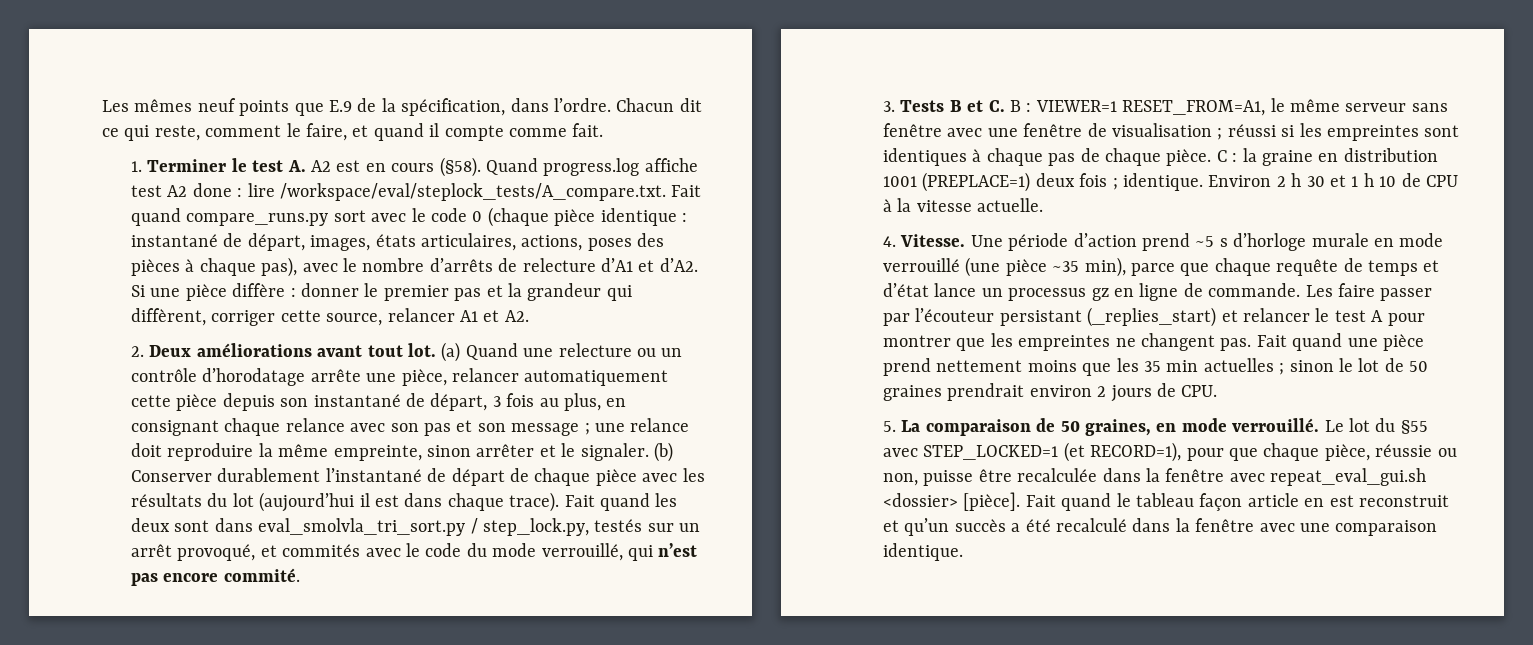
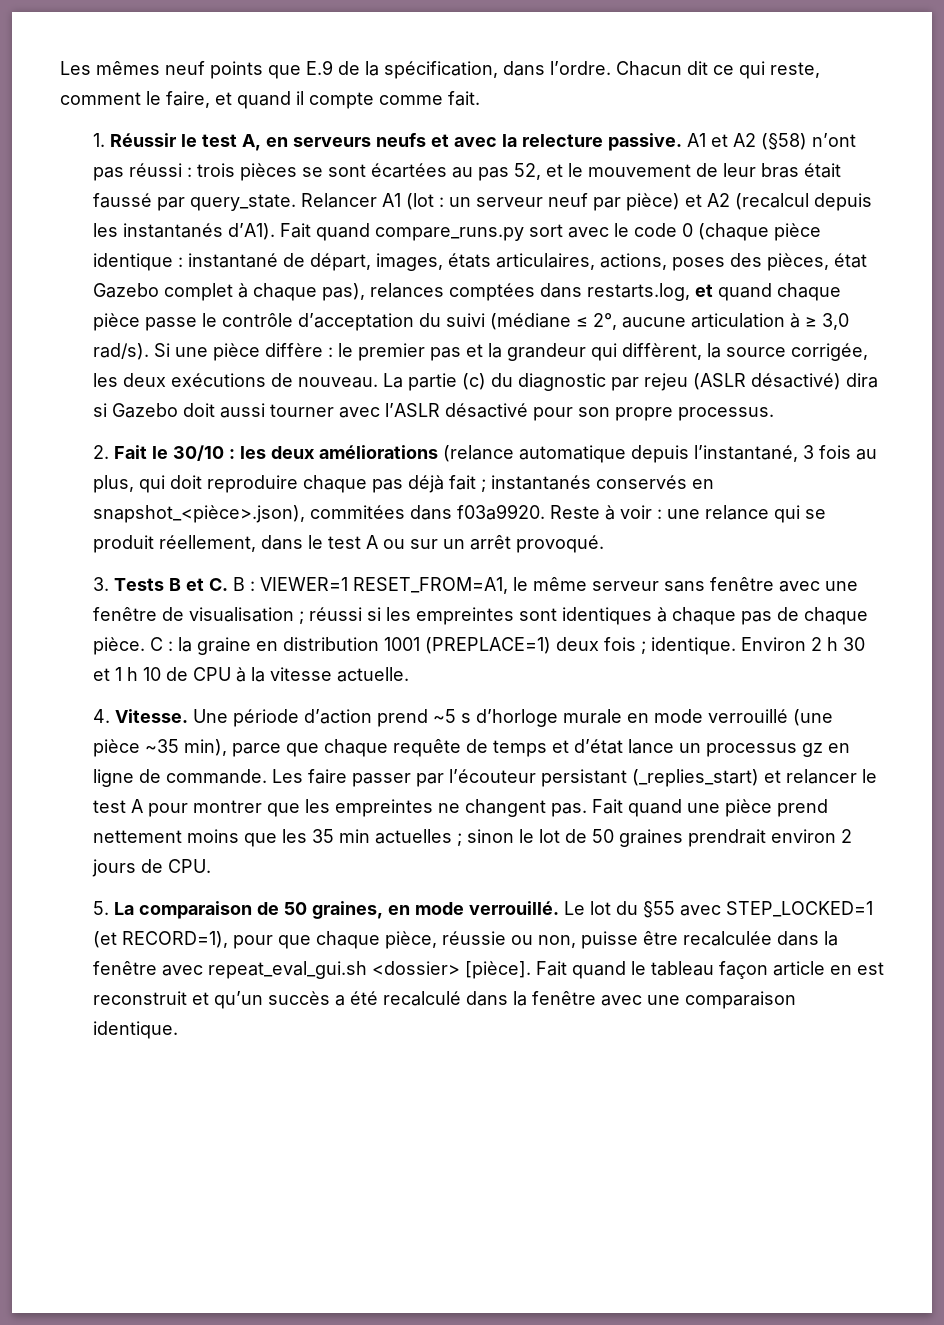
- 1. Terminer le test A. A2 est en cours (§58). Quand progress.log affiche test A2 done : lire /workspace/eval/steplock_tests/A_compare.txt. Fait quand compare_runs.py sort avec le code 0 (chaque pièce identique : instantané de départ, images, états articulaires, actions, poses des pièces à chaque pas), avec le nombre d’arrêts de relecture d’A1 et d’A2.
+ 1. Réussir le test A, en serveurs neufs et avec la relecture passive. A1 et A2 (§58) n’ont pas réussi : trois pièces se sont écartées au pas 52, et le mouvement de leur bras était faussé par query_state. Relancer A1 (lot : un serveur neuf par pièce) et A2 (recalcul depuis les instantanés d’A1). Fait quand compare_runs.py sort avec le code 0 (chaque pièce identique : instantané de départ, images, états articulaires, actions, poses des pièces, état Gazebo complet à chaque pas), relances comptées dans restarts.log, et quand chaque pièce passe le contrôle d’acceptation du suivi (médiane ≤ 2°, aucune articulation à ≥ 3,0 rad/s).
- Si une pièce diffère : donner le premier pas et la grandeur qui diffèrent, corriger cette source, relancer A1 et A2.
- 2. Deux améliorations avant tout lot. (a) Quand une relecture ou un contrôle d’horodatage arrête une pièce, relancer automatiquement cette pièce depuis son instantané de départ, 3 fois au plus, en consignant chaque relance avec son pas et son message ; une relance doit reproduire la même empreinte, sinon arrêter et le signaler. (b) Conserver durablement l’instantané de départ de chaque pièce avec les résultats du lot (aujourd’hui il est dans chaque trace). Fait quand les deux sont dans eval_smolvla_tri_sort.py / step_lock.py, testés sur un arrêt provoqué, et commités avec le code du mode verrouillé, qui n’est pas encore commité.
+ Si une pièce diffère : le premier pas et la grandeur qui diffèrent, la source corrigée, les deux exécutions de nouveau. La partie (c) du diagnostic par rejeu (ASLR désactivé) dira si Gazebo doit aussi tourner avec l’ASLR désactivé pour son propre processus.
+ 2. Fait le 30/10 : les deux améliorations (relance automatique depuis l’instantané, 3 fois au plus, qui doit reproduire chaque pas déjà fait ; instantanés conservés en snapshot_<pièce>.json), commitées dans f03a9920. Reste à voir : une relance qui se produit réellement, dans le test A ou sur un arrêt provoqué.

